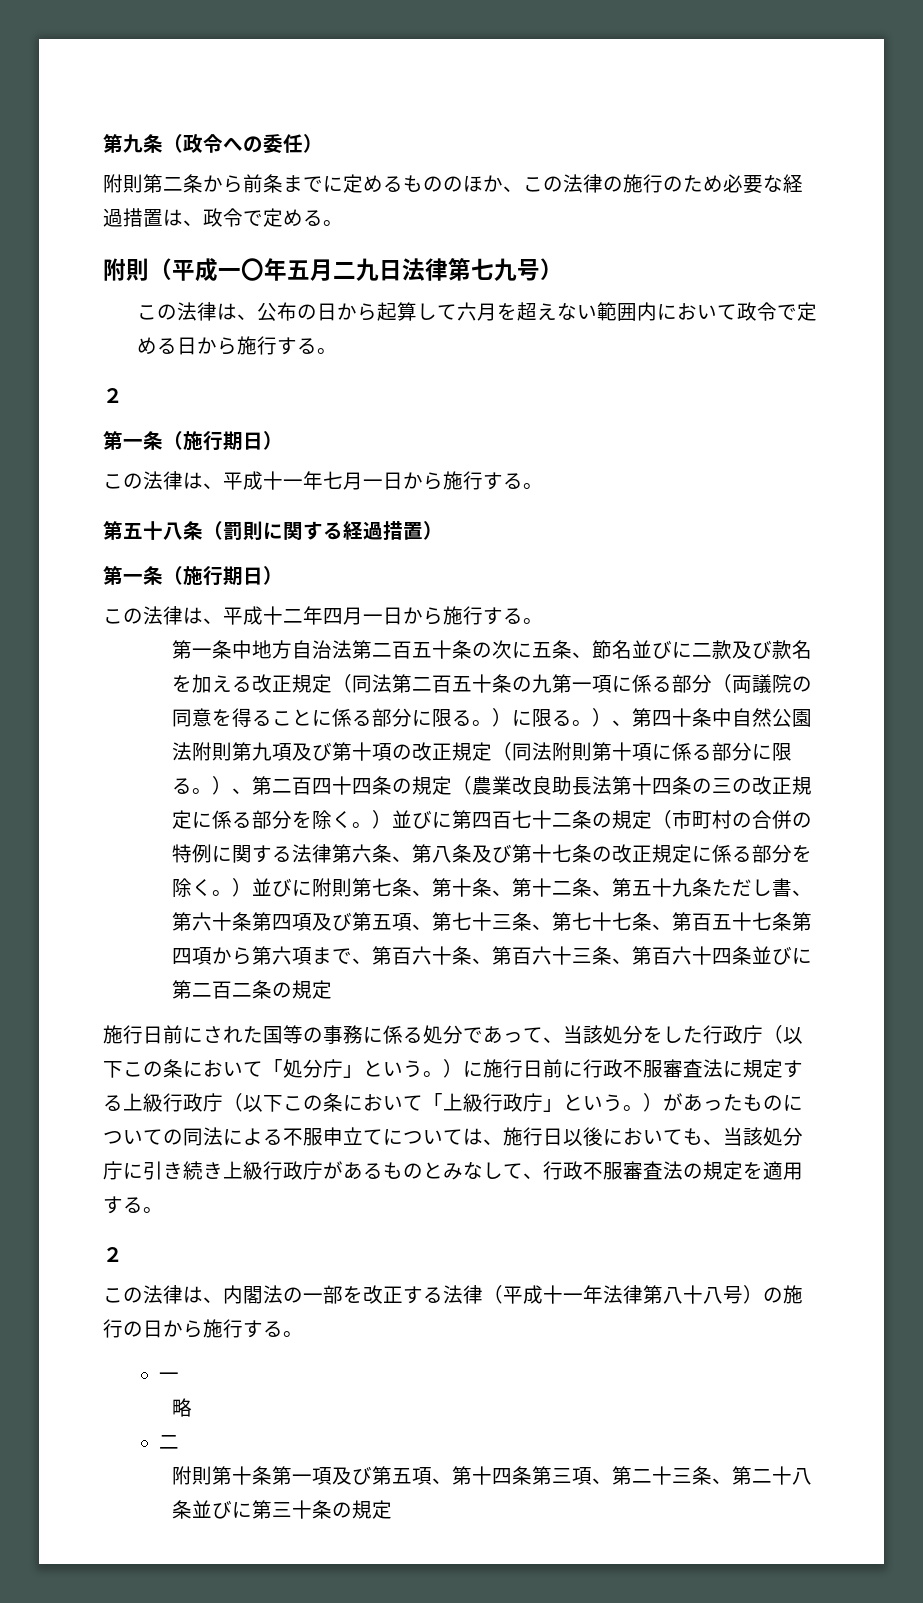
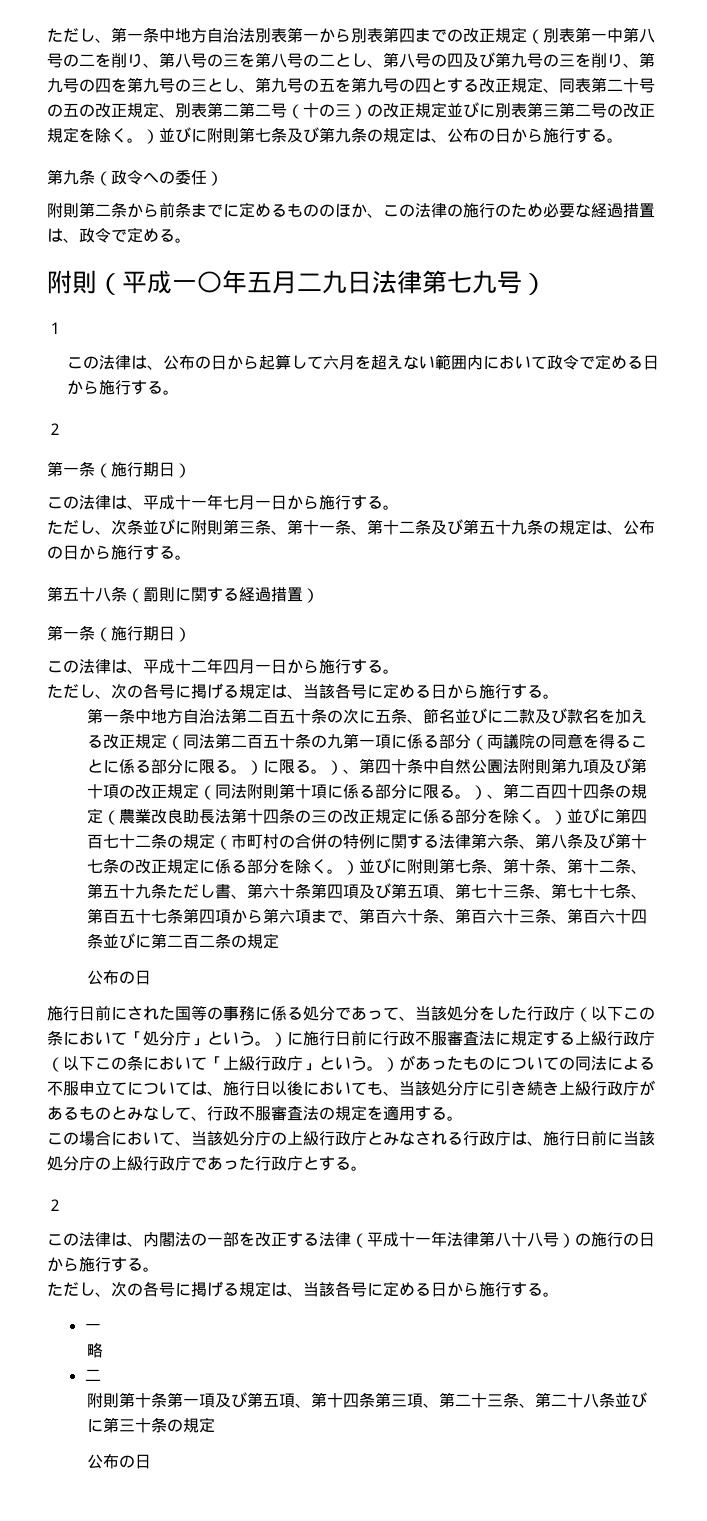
+ ただし、第一条中地方自治法別表第一から別表第四までの改正規定（別表第一中第八号の二を削り、第八号の三を第八号の二とし、第八号の四及び第九号の三を削り、第九号の四を第九号の三とし、第九号の五を第九号の四とする改正規定、同表第二十号の五の改正規定、別表第二第二号（十の三）の改正規定並びに別表第三第二号の改正規定を除く。）並びに附則第七条及び第九条の規定は、公布の日から施行する。
+ １
+ ただし、次条並びに附則第三条、第十一条、第十二条及び第五十九条の規定は、公布の日から施行する。
  この法律は、平成十二年四月一日から施行する。
+ ただし、次の各号に掲げる規定は、当該各号に定める日から施行する。
  第一条中地方自治法第二百五十条の次に五条、節名並びに二款及び款名を加える改正規定（同法第二百五十条の九第一項に係る部分（両議院の同意を得ることに係る部分に限る。）に限る。）、第四十条中自然公園法附則第九項及び第十項の改正規定（同法附則第十項に係る部分に限る。）、第二百四十四条の規定（農業改良助長法第十四条の三の改正規定に係る部分を除く。）並びに第四百七十二条の規定（市町村の合併の特例に関する法律第六条、第八条及び第十七条の改正規定に係る部分を除く。）並びに附則第七条、第十条、第十二条、第五十九条ただし書、第六十条第四項及び第五項、第七十三条、第七十七条、第百五十七条第四項から第六項まで、第百六十条、第百六十三条、第百六十四条並びに第二百二条の規定
+ 公布の日
+ この場合において、当該処分庁の上級行政庁とみなされる行政庁は、施行日前に当該処分庁の上級行政庁であった行政庁とする。
  この法律は、内閣法の一部を改正する法律（平成十一年法律第八十八号）の施行の日から施行する。
+ ただし、次の各号に掲げる規定は、当該各号に定める日から施行する。
  附則第十条第一項及び第五項、第十四条第三項、第二十三条、第二十八条並びに第三十条の規定
+ 公布の日

